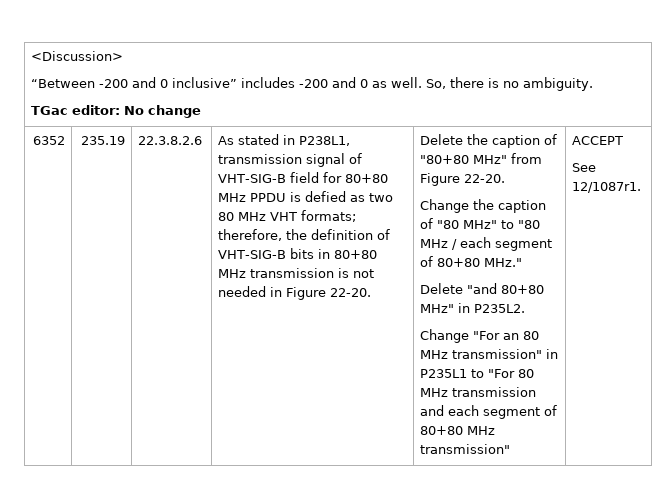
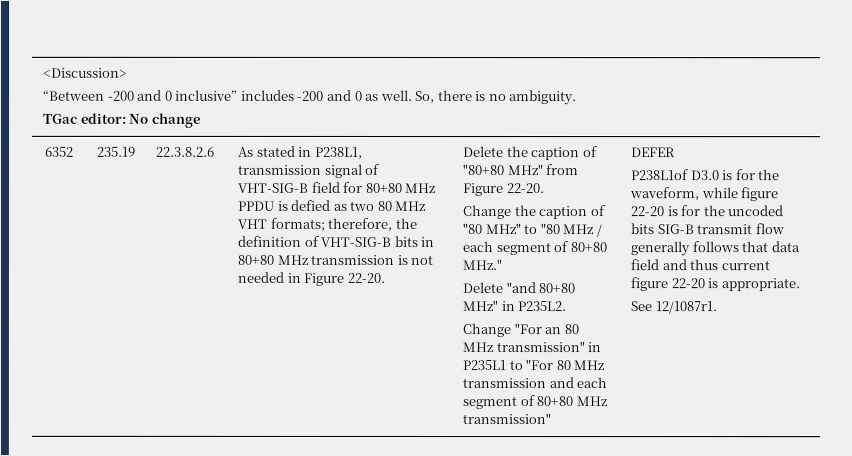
- ACCEPT
+ DEFER
+ P238L1of D3.0 is for the waveform, while figure 22-20 is for the uncoded bits SIG-B transmit flow generally follows that data field and thus current figure 22-20 is appropriate.

